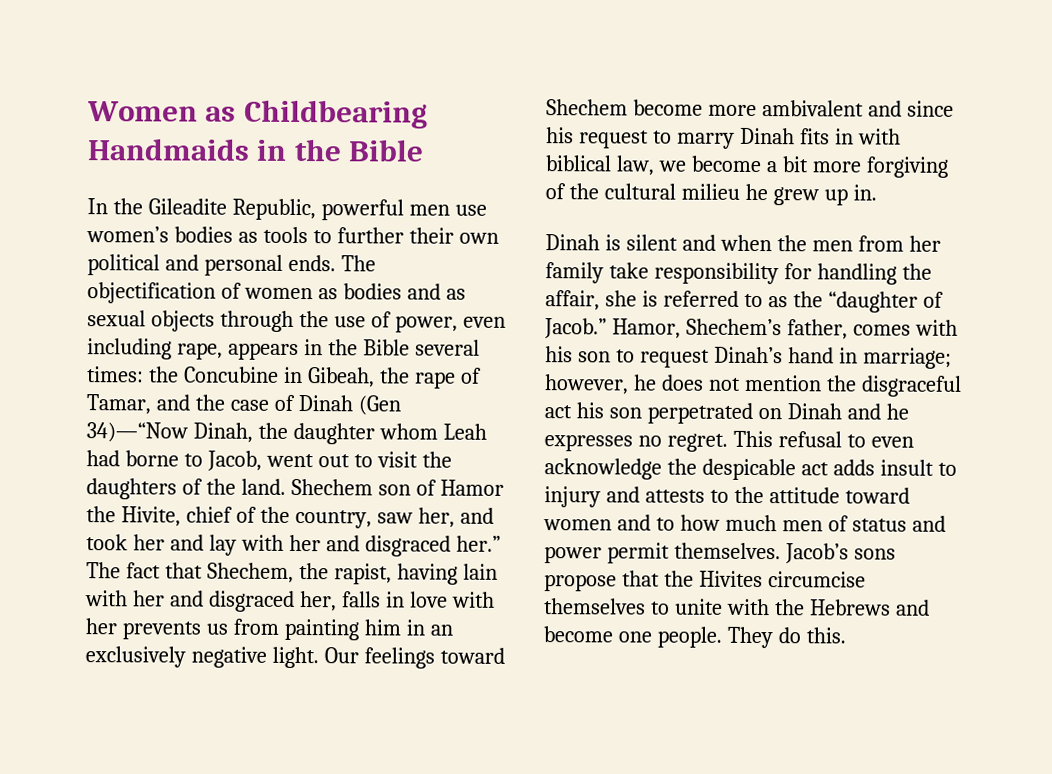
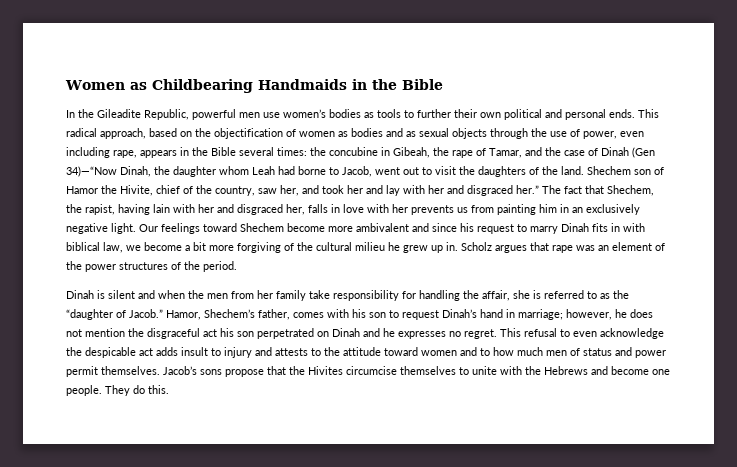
- The objectification of women as bodies and as sexual objects through the use of power, even including rape, appears in the Bible several times: the Concubine in Gibeah, the rape of Tamar, and the case of Dinah (Gen 34)—“Now Dinah, the daughter whom Leah had borne to Jacob, went out to visit the daughters of the land.
+ This radical approach, based on the objectification of women as bodies and as sexual objects through the use of power, even including rape, appears in the Bible several times: the concubine in Gibeah, the rape of Tamar, and the case of Dinah (Gen 34)—“Now Dinah, the daughter whom Leah had borne to Jacob, went out to visit the daughters of the land.
+ Scholz argues that rape was an element of the power structures of the period.

